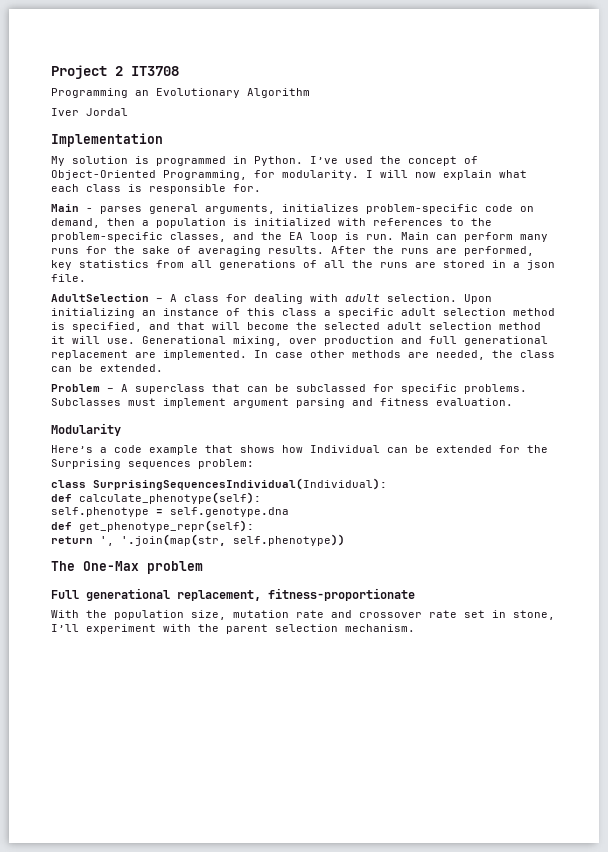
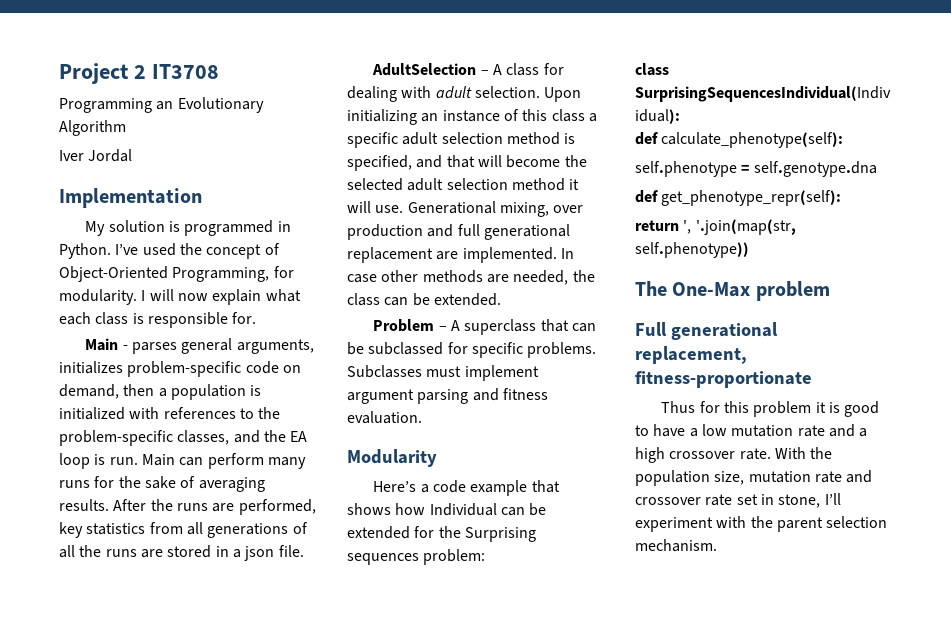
+ Thus for this problem it is good to have a low mutation rate and a high crossover rate.

